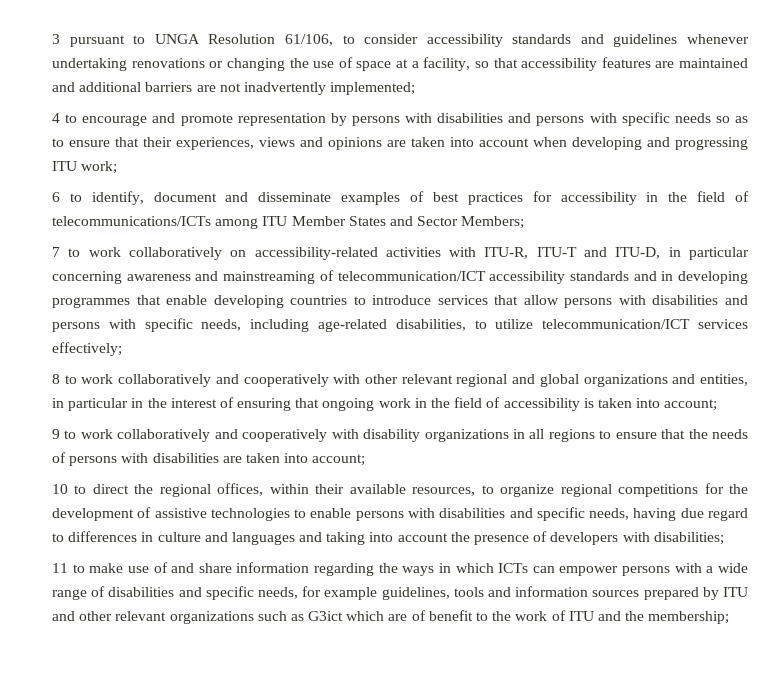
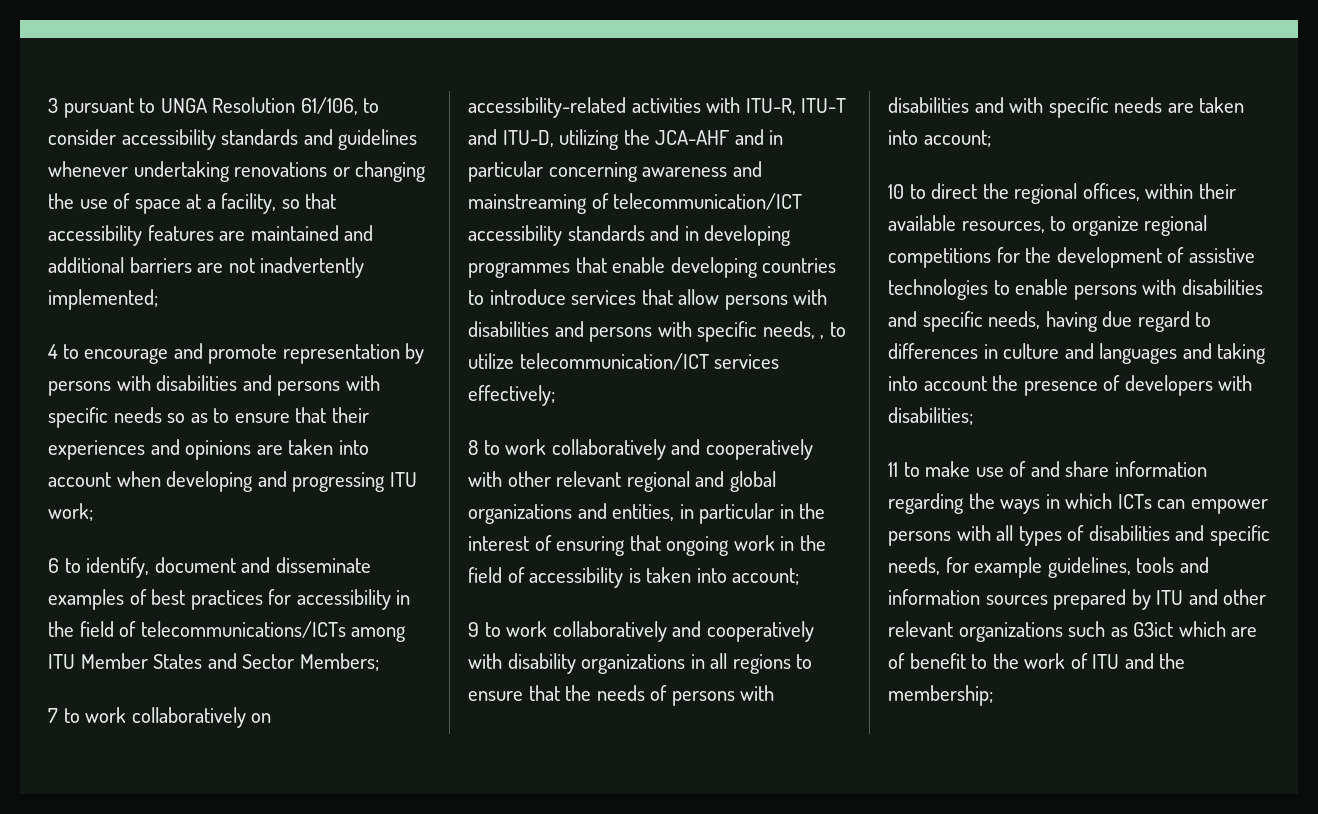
- 4 to encourage and promote representation by persons with disabilities and persons with specific needs so as to ensure that their experiences, views and opinions are taken into account when developing and progressing ITU work;
+ 4 to encourage and promote representation by persons with disabilities and persons with specific needs so as to ensure that their experiences and opinions are taken into account when developing and progressing ITU work;
- 7 to work collaboratively on accessibility-related activities with ITU-R, ITU-T and ITU-D, in particular concerning awareness and mainstreaming of telecommunication/ICT accessibility standards and in developing programmes that enable developing countries to introduce services that allow persons with disabilities and persons with specific needs, including age-related disabilities, to utilize telecommunication/ICT services effectively;
+ 7 to work collaboratively on accessibility-related activities with ITU-R, ITU-T and ITU-D, utilizing the JCA-AHF and in particular concerning awareness and mainstreaming of telecommunication/ICT accessibility standards and in developing programmes that enable developing countries to introduce services that allow persons with disabilities and persons with specific needs, , to utilize telecommunication/ICT services effectively;
- 9 to work collaboratively and cooperatively with disability organizations in all regions to ensure that the needs of persons with disabilities are taken into account;
+ 9 to work collaboratively and cooperatively with disability organizations in all regions to ensure that the needs of persons with disabilities and with specific needs are taken into account;
- 11 to make use of and share information regarding the ways in which ICTs can empower persons with a wide range of disabilities and specific needs, for example guidelines, tools and information sources prepared by ITU and other relevant organizations such as G3ict which are of benefit to the work of ITU and the membership;
+ 11 to make use of and share information regarding the ways in which ICTs can empower persons with all types of disabilities and specific needs, for example guidelines, tools and information sources prepared by ITU and other relevant organizations such as G3ict which are of benefit to the work of ITU and the membership;

